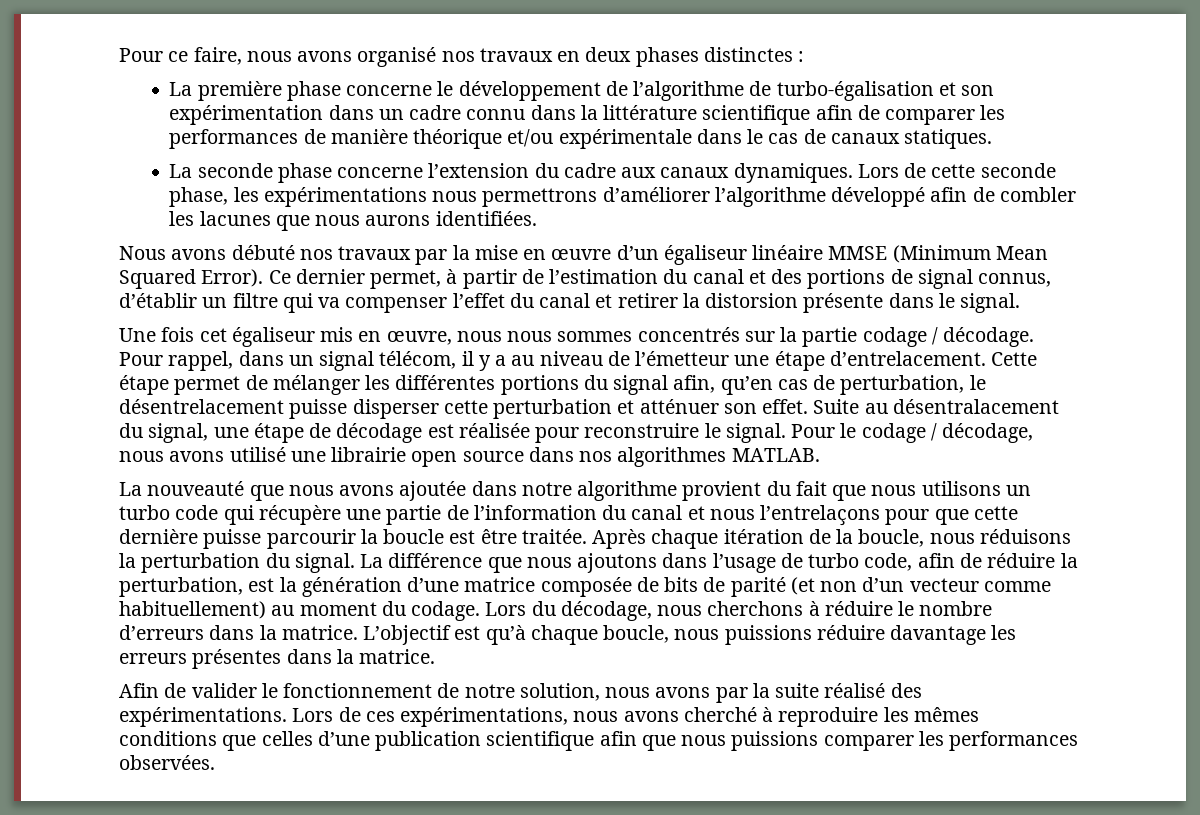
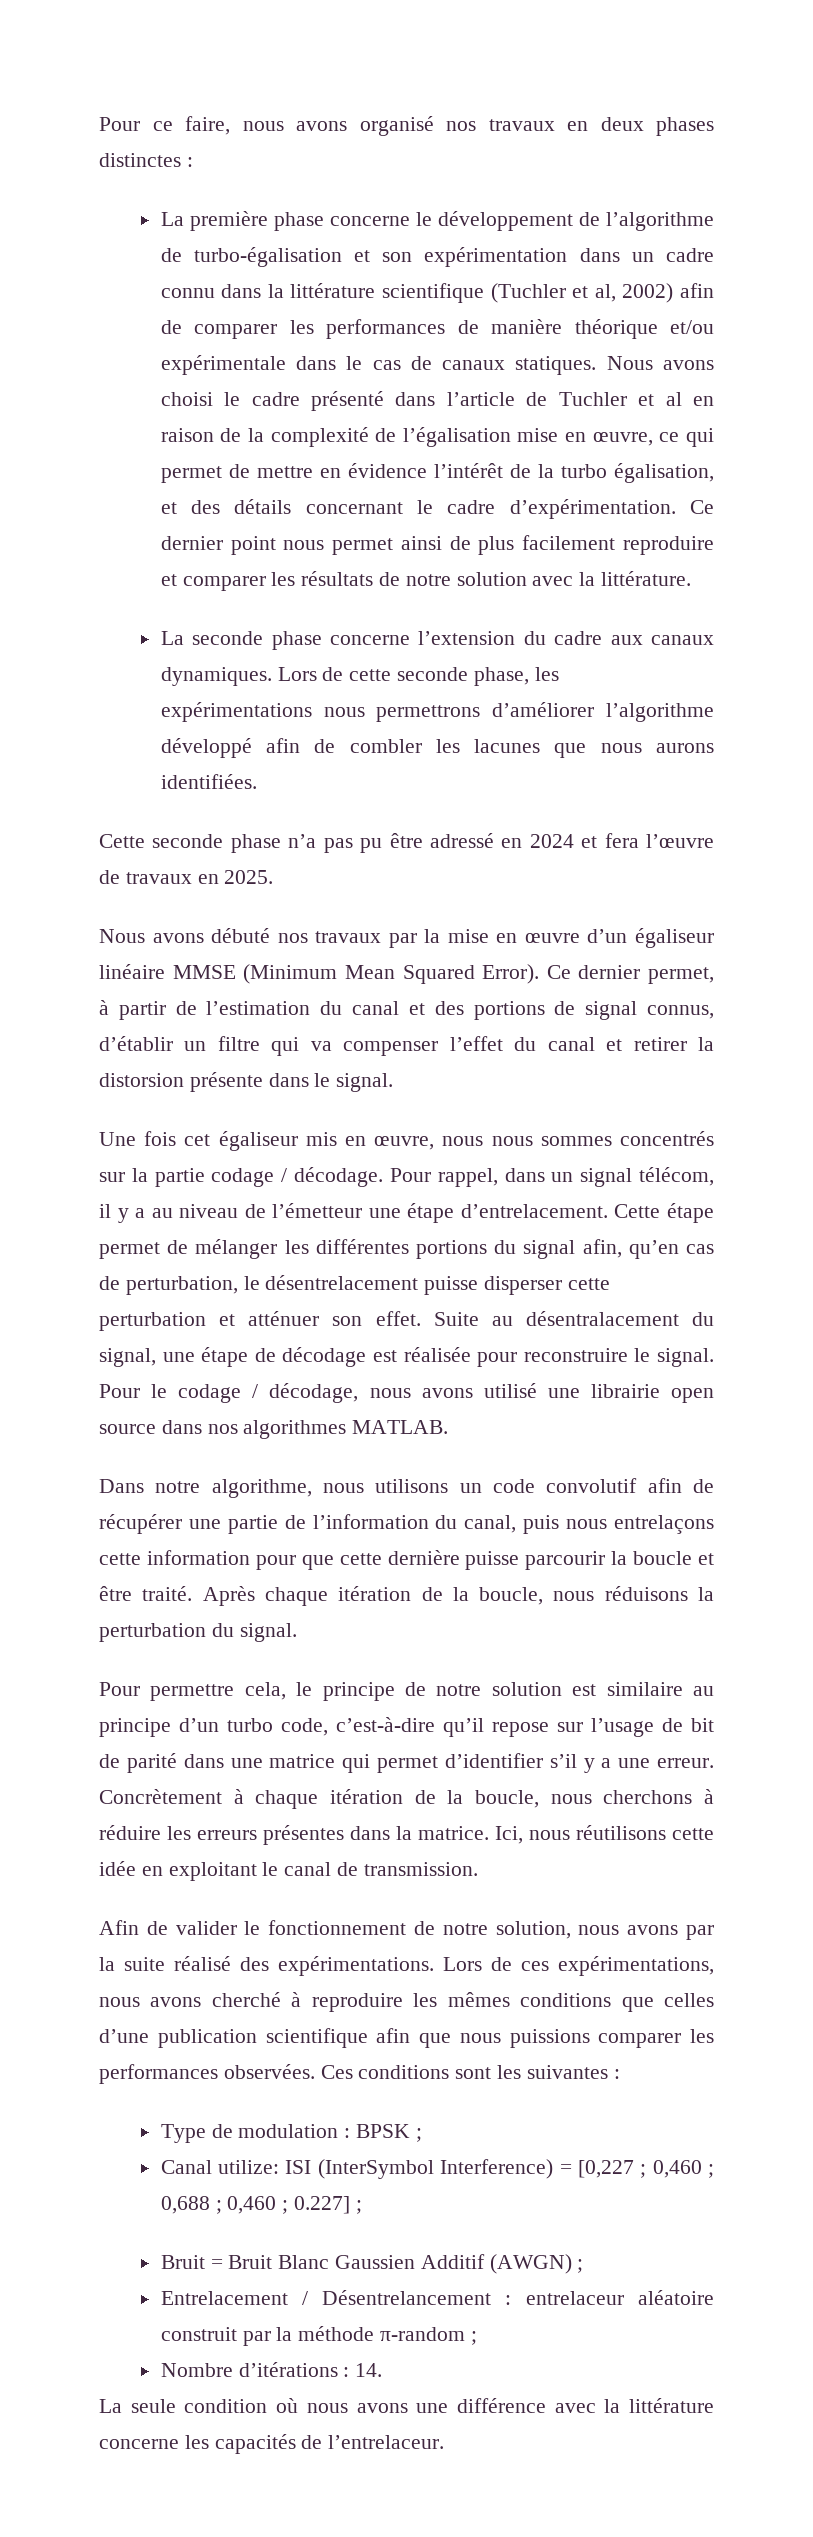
- La première phase concerne le développement de l’algorithme de turbo-égalisation et son expérimentation dans un cadre connu dans la littérature scientifique afin de comparer les performances de manière théorique et/ou expérimentale dans le cas de canaux statiques.
+ La première phase concerne le développement de l’algorithme de turbo-égalisation et son expérimentation dans un cadre connu dans la littérature scientifique (Tuchler et al, 2002) afin de comparer les performances de manière théorique et/ou expérimentale dans le cas de canaux statiques. Nous avons choisi le cadre présenté dans l’article de Tuchler et al en raison de la complexité de l’égalisation mise en œuvre, ce qui permet de mettre en évidence l’intérêt de la turbo égalisation, et des détails concernant le cadre d’expérimentation. Ce dernier point nous permet ainsi de plus facilement reproduire et comparer les résultats de notre solution avec la littérature.
+ Cette seconde phase n’a pas pu être adressé en 2024 et fera l’œuvre de travaux en 2025.
- La nouveauté que nous avons ajoutée dans notre algorithme provient du fait que nous utilisons un turbo code qui récupère une partie de l’information du canal et nous l’entrelaçons pour que cette dernière puisse parcourir la boucle est être traitée.
+ Dans notre algorithme, nous utilisons un code convolutif afin de récupérer une partie de l’information du canal, puis nous entrelaçons cette information pour que cette dernière puisse parcourir la boucle et être traité.
- Après chaque itération de la boucle, nous réduisons la perturbation du signal. La différence que nous ajoutons dans l’usage de turbo code, afin de réduire la perturbation, est la génération d’une matrice composée de bits de parité (et non d’un vecteur comme habituellement) au moment du codage. Lors du décodage, nous cherchons à réduire le nombre d’erreurs dans la matrice. L’objectif est qu’à chaque boucle, nous puissions réduire davantage les erreurs présentes dans la matrice.
+ Après chaque itération de la boucle, nous réduisons la perturbation du signal.
+ Pour permettre cela, le principe de notre solution est similaire au principe d’un turbo code, c’est-à-dire qu’il repose sur l’usage de bit de parité dans une matrice qui permet d’identifier s’il y a une erreur. Concrètement à chaque itération de la boucle, nous cherchons à réduire les erreurs présentes dans la matrice. Ici, nous réutilisons cette idée en exploitant le canal de transmission.
+ Ces conditions sont les suivantes :
+ Type de modulation : BPSK ;
+ Canal utilize: ISI (InterSymbol Interference) = [0,227 ; 0,460 ; 0,688 ; 0,460 ; 0.227] ;
+ Bruit = Bruit Blanc Gaussien Additif (AWGN) ;
+ Entrelacement / Désentrelancement : entrelaceur aléatoire construit par la méthode π-random ;
+ Nombre d’itérations : 14.
+ La seule condition où nous avons une différence avec la littérature concerne les capacités de l’entrelaceur.

